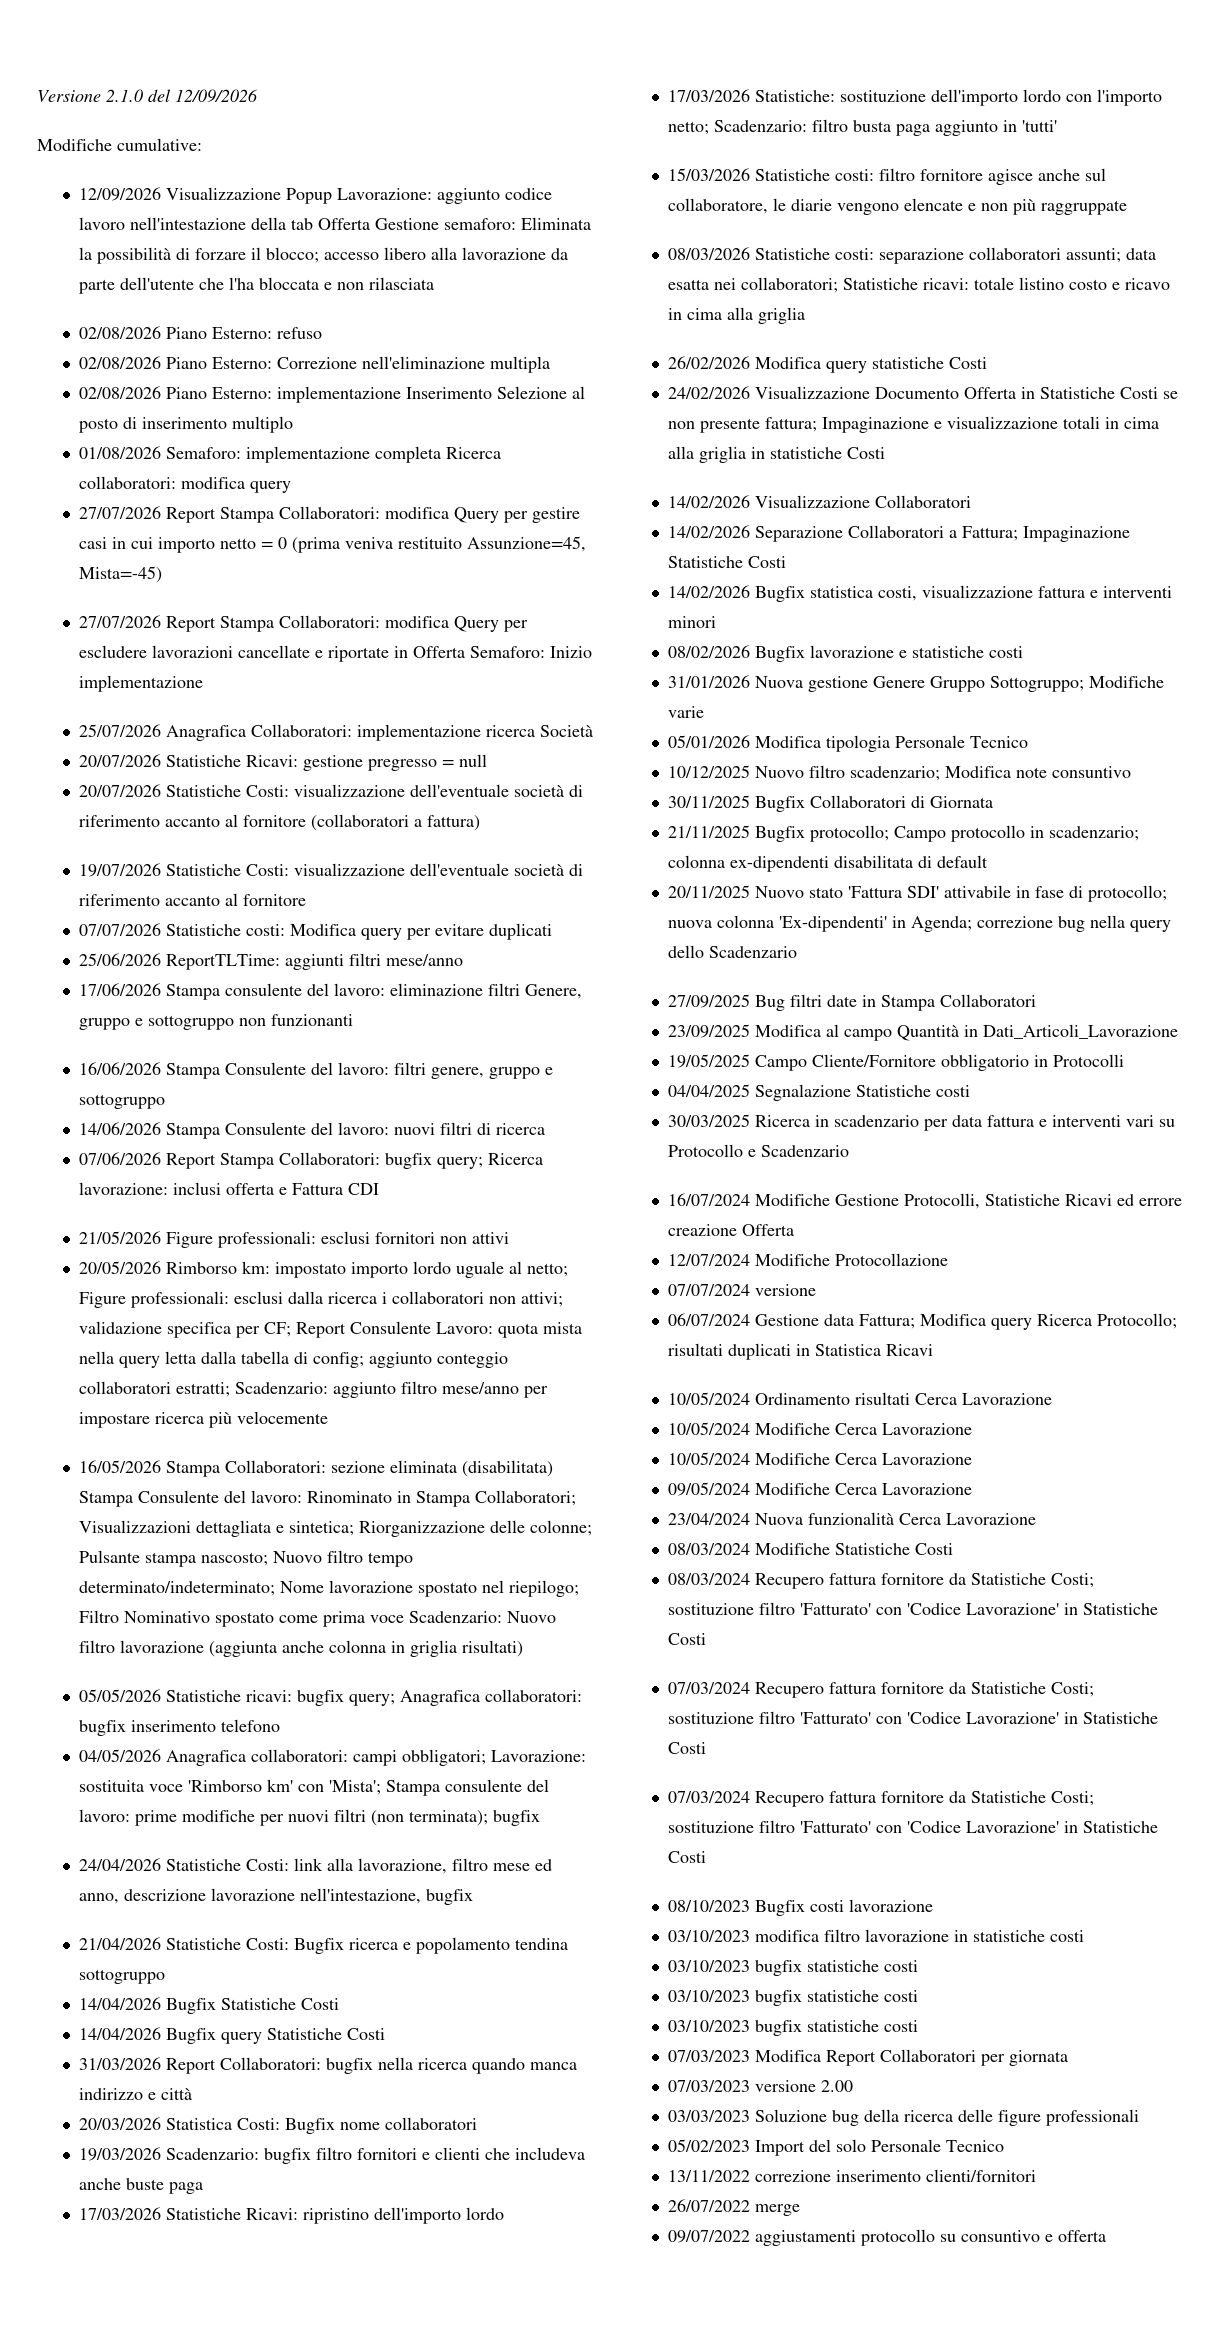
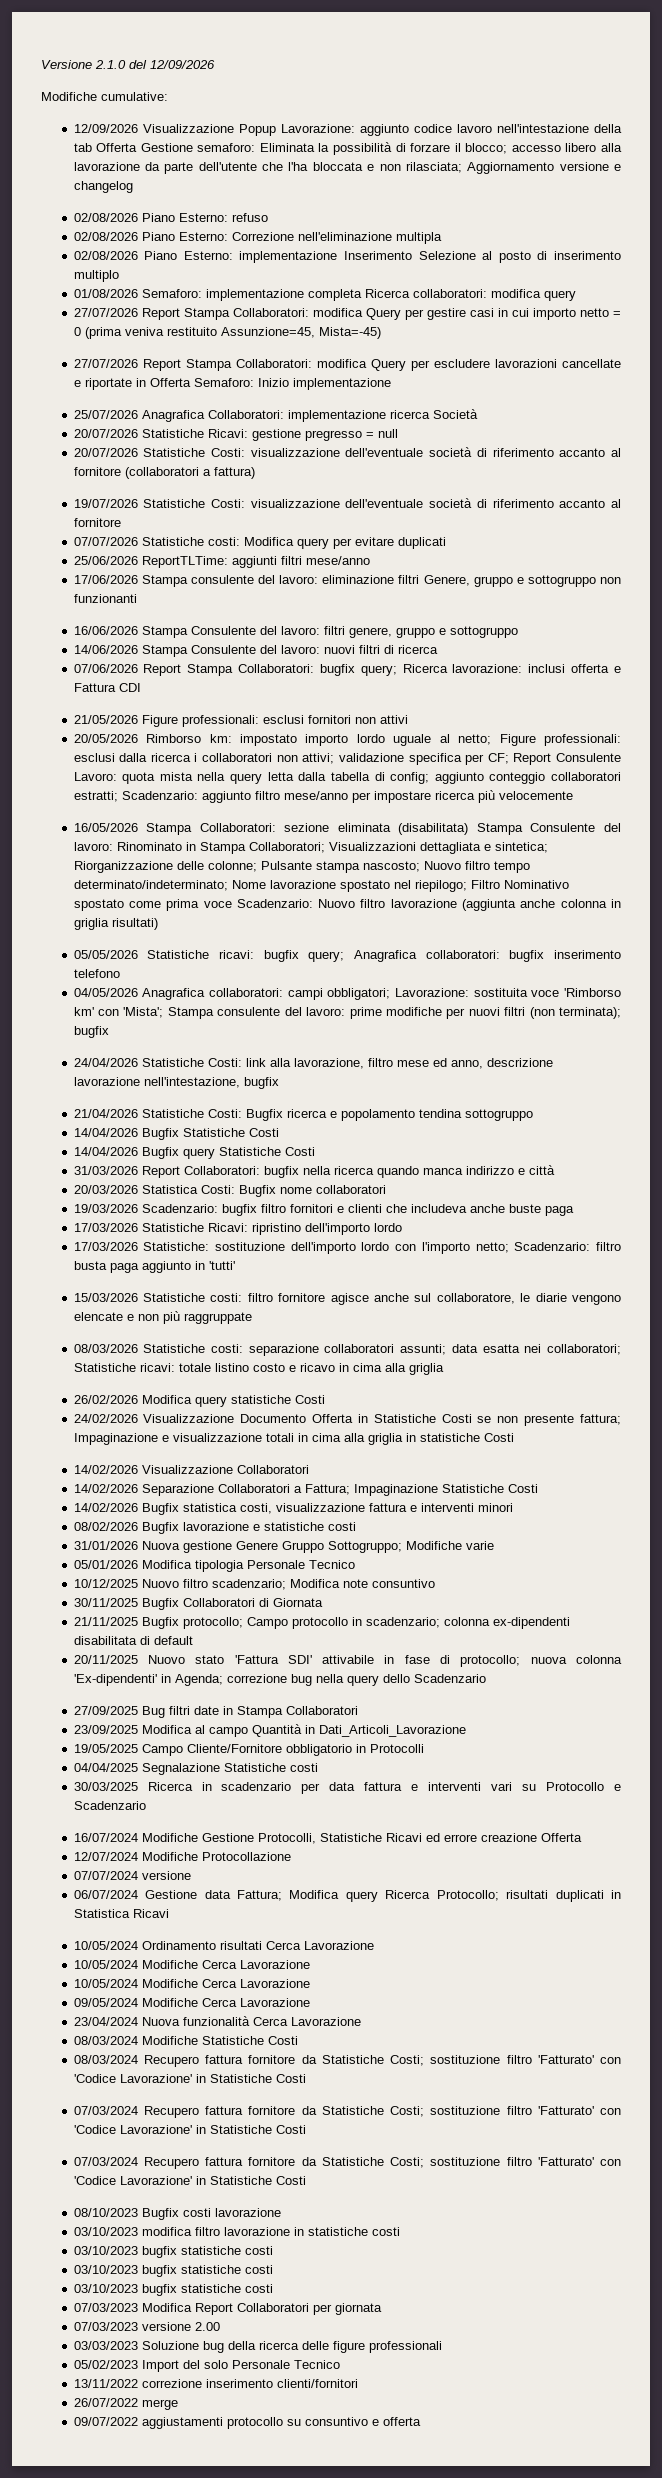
- 12/09/2026 Visualizzazione Popup Lavorazione: aggiunto codice lavoro nell'intestazione della tab Offerta Gestione semaforo: Eliminata la possibilità di forzare il blocco; accesso libero alla lavorazione da parte dell'utente che l'ha bloccata e non rilasciata
+ 12/09/2026 Visualizzazione Popup Lavorazione: aggiunto codice lavoro nell'intestazione della tab Offerta Gestione semaforo: Eliminata la possibilità di forzare il blocco; accesso libero alla lavorazione da parte dell'utente che l'ha bloccata e non rilasciata; Aggiornamento versione e changelog

